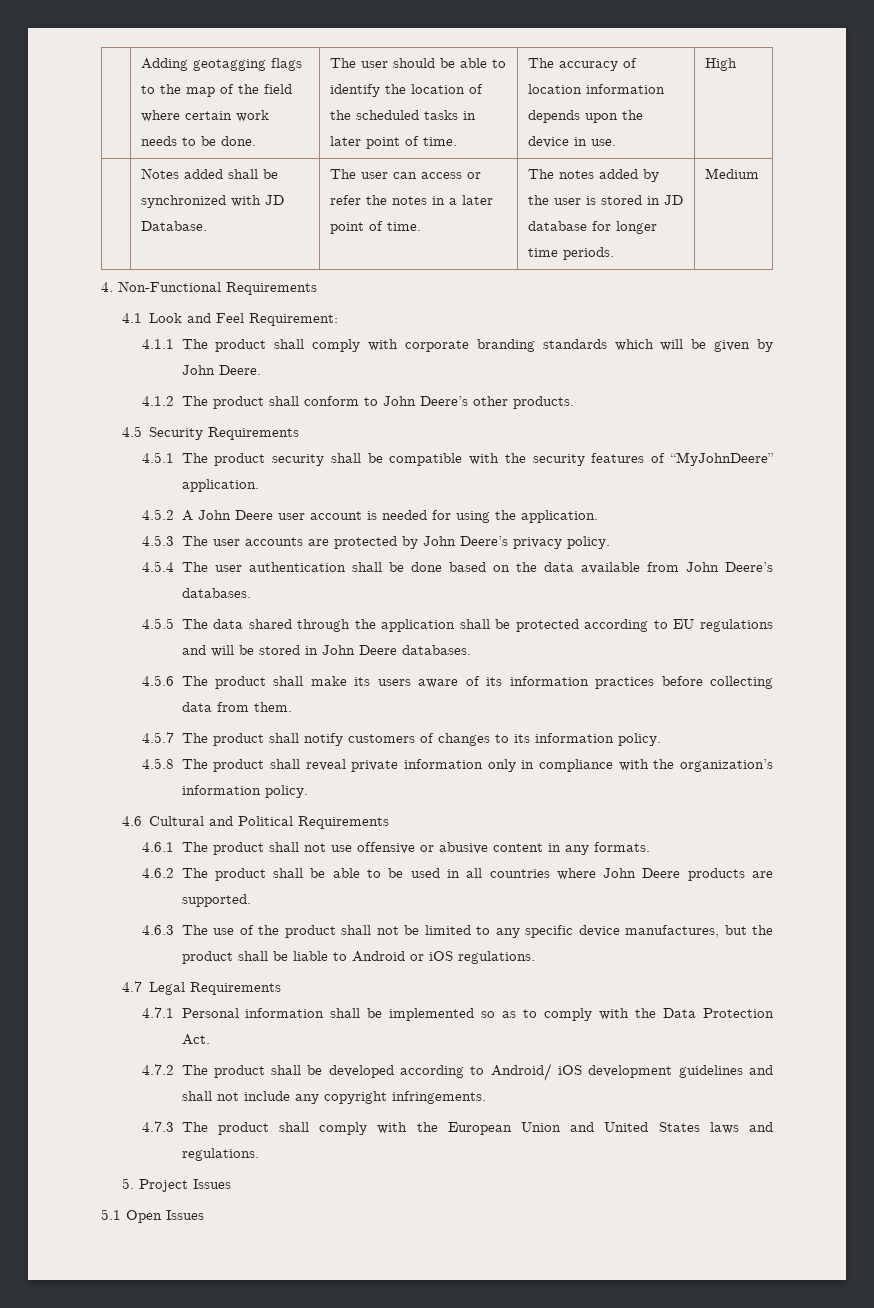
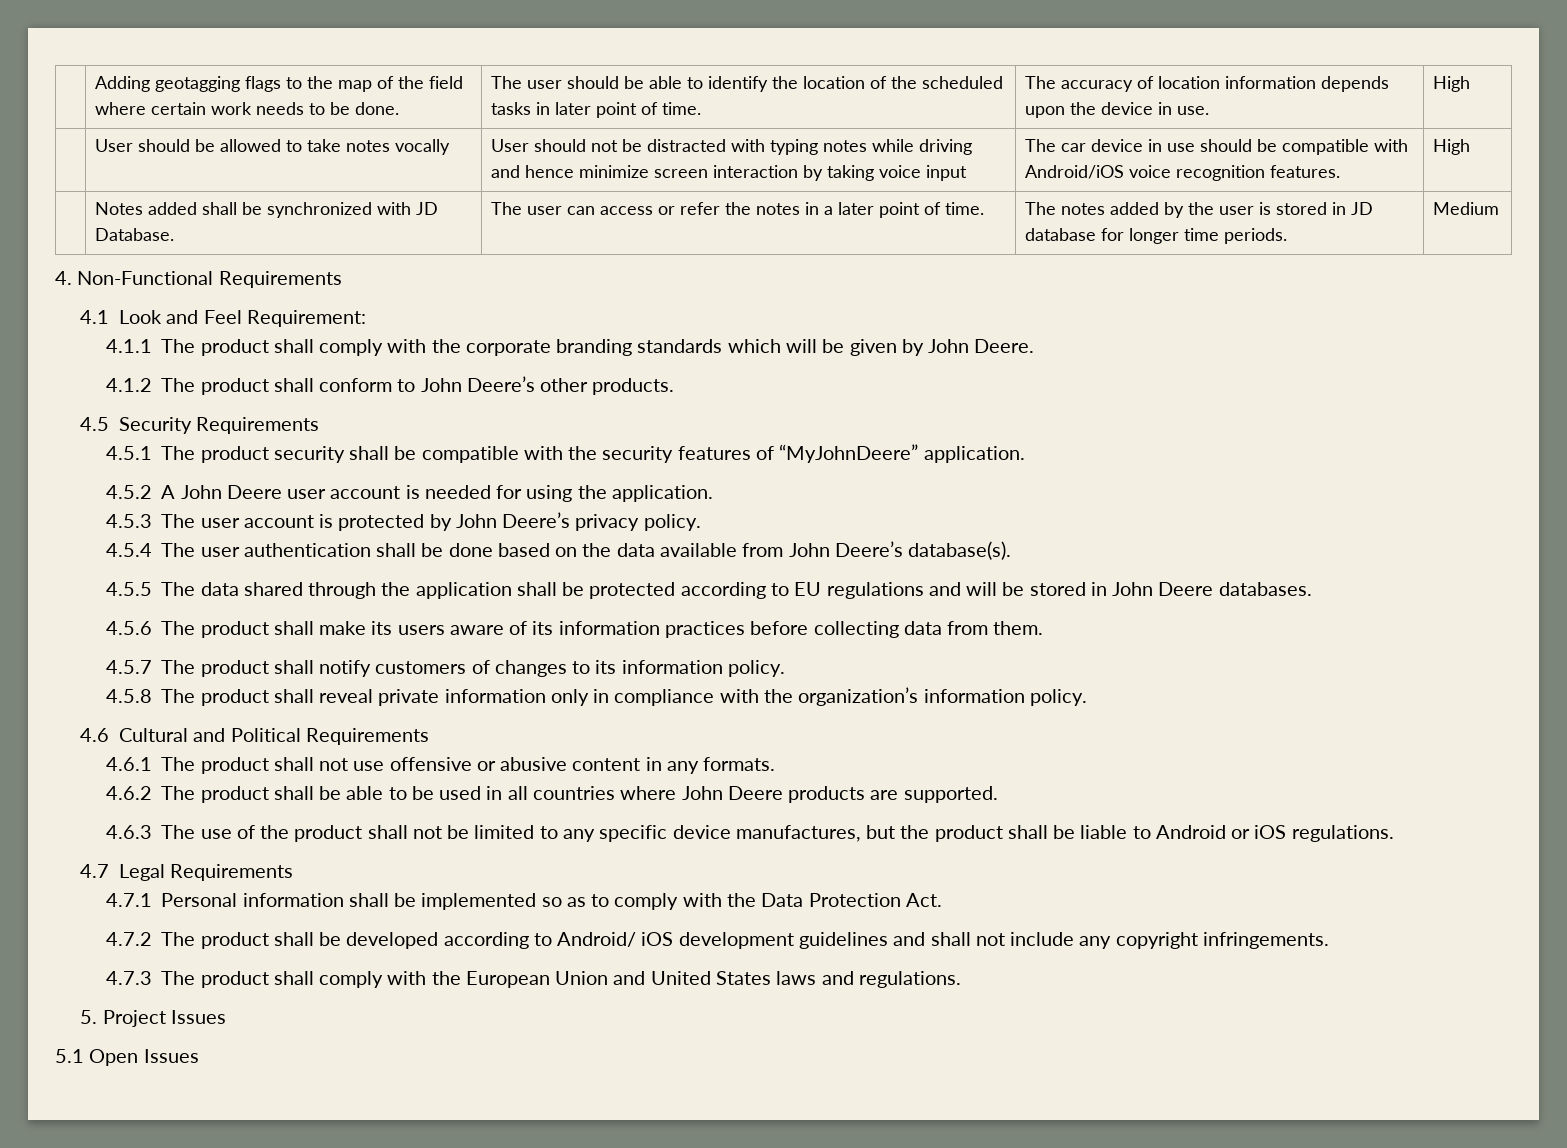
+ User should be allowed to take notes vocally | User should not be distracted with typing notes while driving and hence minimize screen interaction by taking voice input | The car device in use should be compatible with Android/iOS voice recognition features. | High
- 4.1.1 The product shall comply with corporate branding standards which will be given by John Deere.
+ 4.1.1 The product shall comply with the corporate branding standards which will be given by John Deere.
- 4.5.3 The user accounts are protected by John Deere’s privacy policy.
+ 4.5.3 The user account is protected by John Deere’s privacy policy.
- 4.5.4 The user authentication shall be done based on the data available from John Deere’s databases.
+ 4.5.4 The user authentication shall be done based on the data available from John Deere’s database(s).

